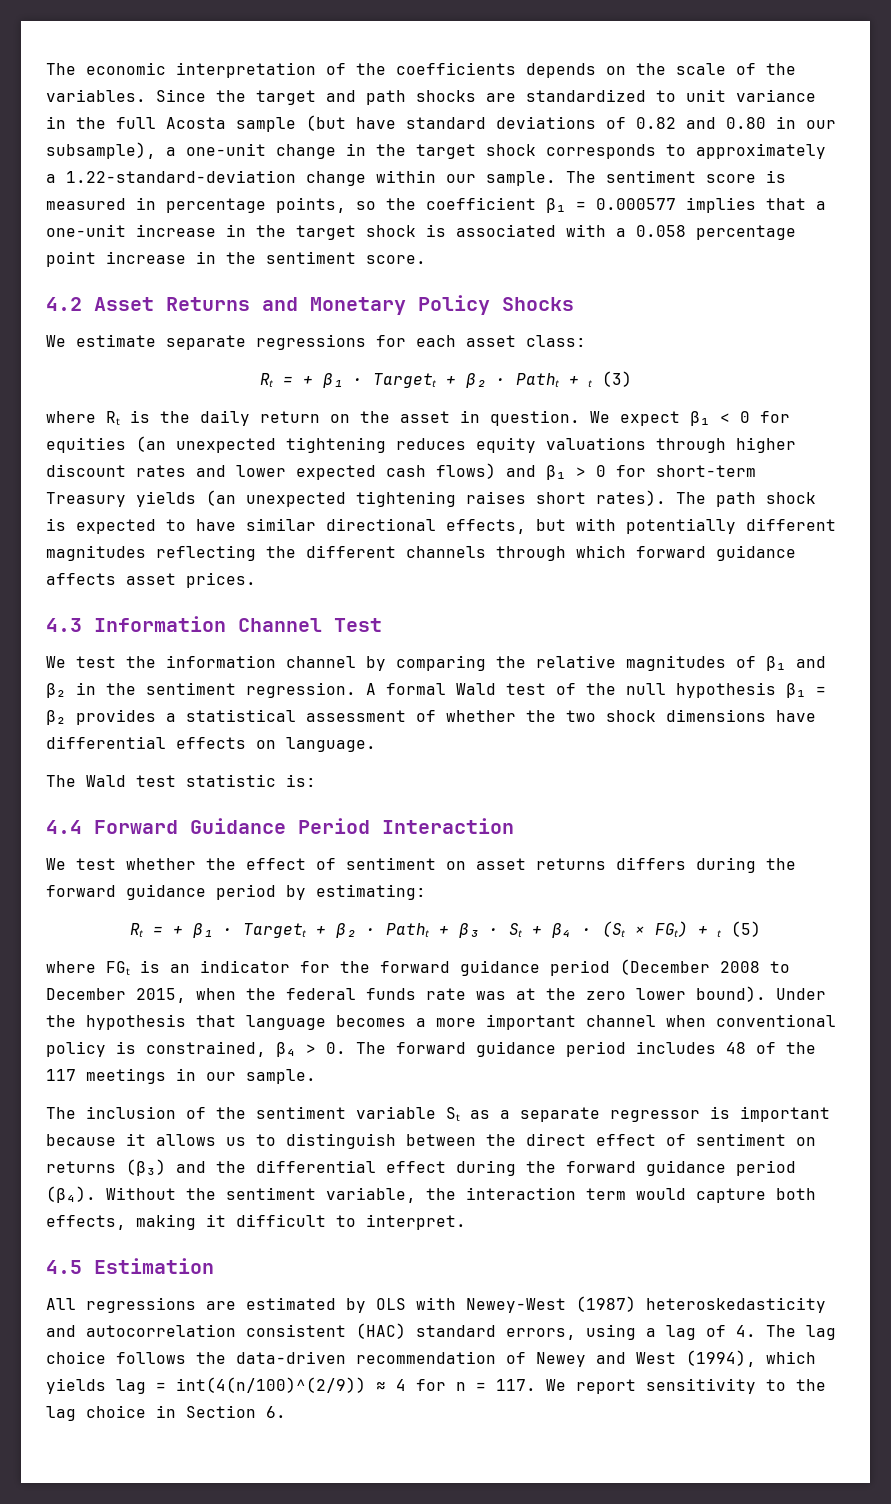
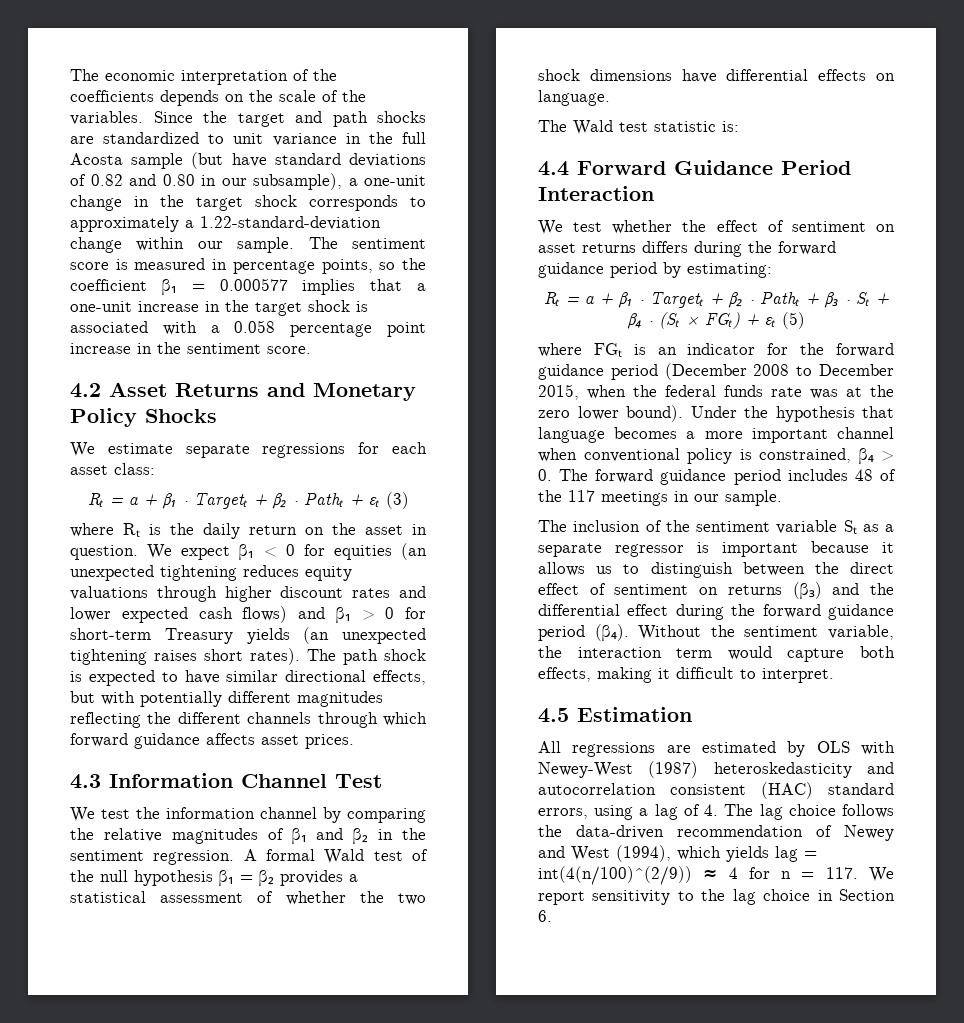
- Rₜ = + β₁ · Targetₜ + β₂ · Pathₜ + ₜ (3)
+ Rₜ = α + β₁ · Targetₜ + β₂ · Pathₜ + εₜ (3)
- Rₜ = + β₁ · Targetₜ + β₂ · Pathₜ + β₃ · Sₜ + β₄ · (Sₜ × FGₜ) + ₜ (5)
+ Rₜ = α + β₁ · Targetₜ + β₂ · Pathₜ + β₃ · Sₜ + β₄ · (Sₜ × FGₜ) + εₜ (5)

